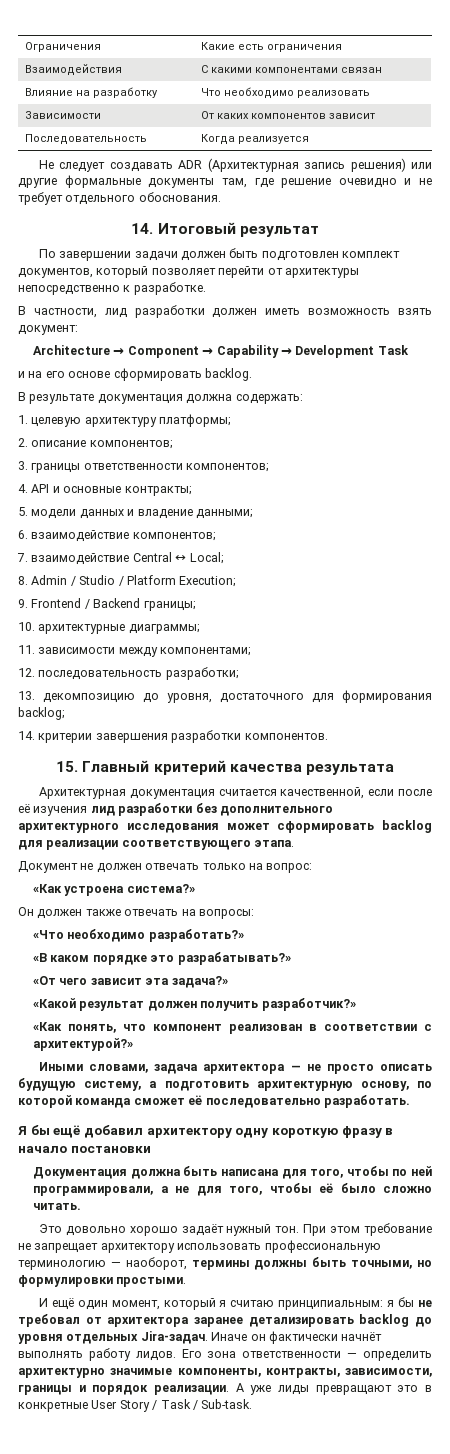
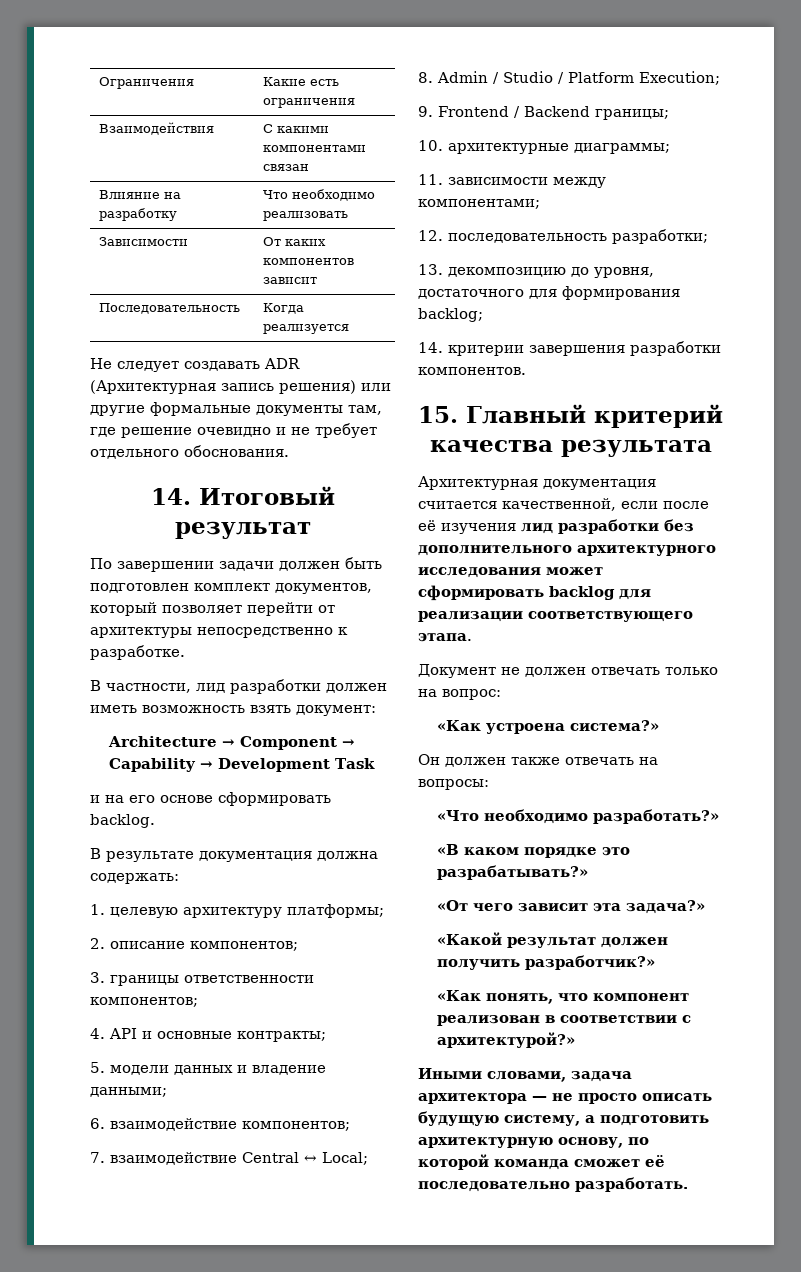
- Я бы ещё добавил архитектору одну короткую фразу в начало постановки
- Документация должна быть написана для того, чтобы по ней программировали, а не для того, чтобы её было сложно читать.
- Это довольно хорошо задаёт нужный тон. При этом требование не запрещает архитектору использовать профессиональную терминологию — наоборот, термины должны быть точными, но формулировки простыми.
- И ещё один момент, который я считаю принципиальным: я бы не требовал от архитектора заранее детализировать backlog до уровня отдельных Jira-задач. Иначе он фактически начнёт выполнять работу лидов. Его зона ответственности — определить архитектурно значимые компоненты, контракты, зависимости, границы и порядок реализации. А уже лиды превращают это в конкретные User Story / Task / Sub-task.

